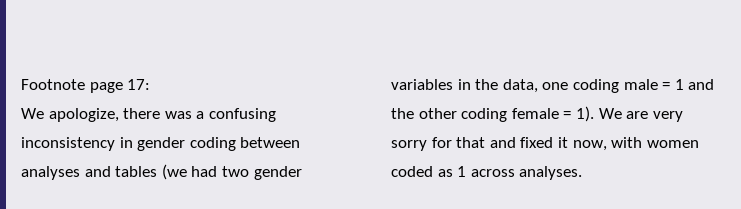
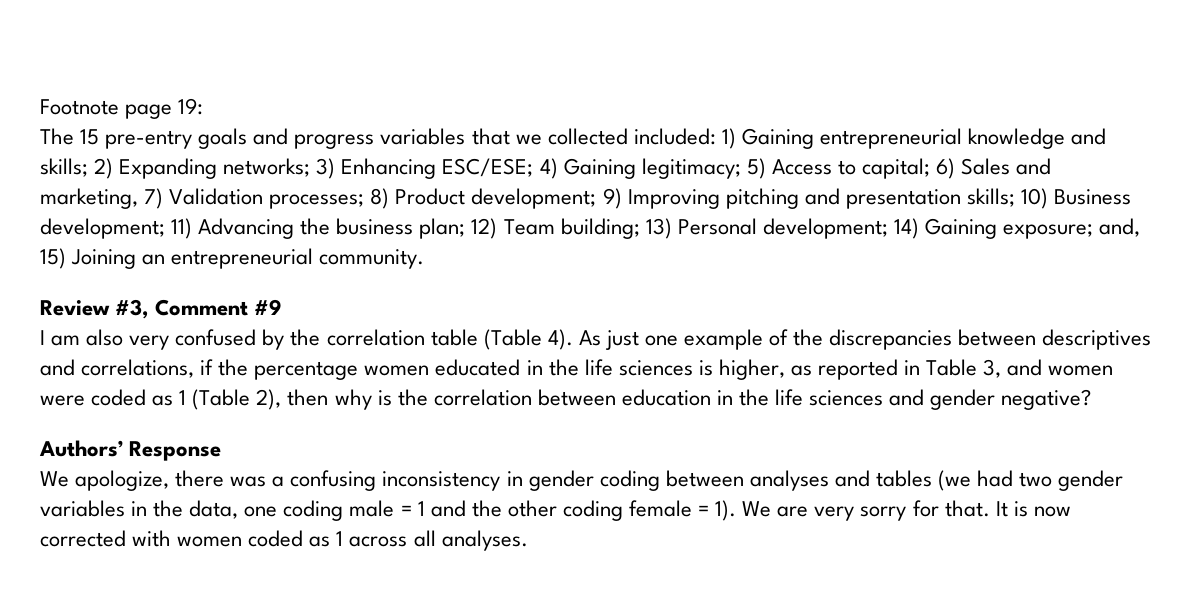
- Footnote page 17:
+ Footnote page 19:
+ The 15 pre-entry goals and progress variables that we collected included: 1) Gaining entrepreneurial knowledge and skills; 2) Expanding networks; 3) Enhancing ESC/ESE; 4) Gaining legitimacy; 5) Access to capital; 6) Sales and marketing, 7) Validation processes; 8) Product development; 9) Improving pitching and presentation skills; 10) Business development; 11) Advancing the business plan; 12) Team building; 13) Personal development; 14) Gaining exposure; and, 15) Joining an entrepreneurial community.
+ Review #3, Comment #9
+ I am also very confused by the correlation table (Table 4). As just one example of the discrepancies between descriptives and correlations, if the percentage women educated in the life sciences is higher, as reported in Table 3, and women were coded as 1 (Table 2), then why is the correlation between education in the life sciences and gender negative?
+ Authors’ Response
- We are very sorry for that and fixed it now, with women coded as 1 across analyses.
+ We are very sorry for that. It is now corrected with women coded as 1 across all analyses.

